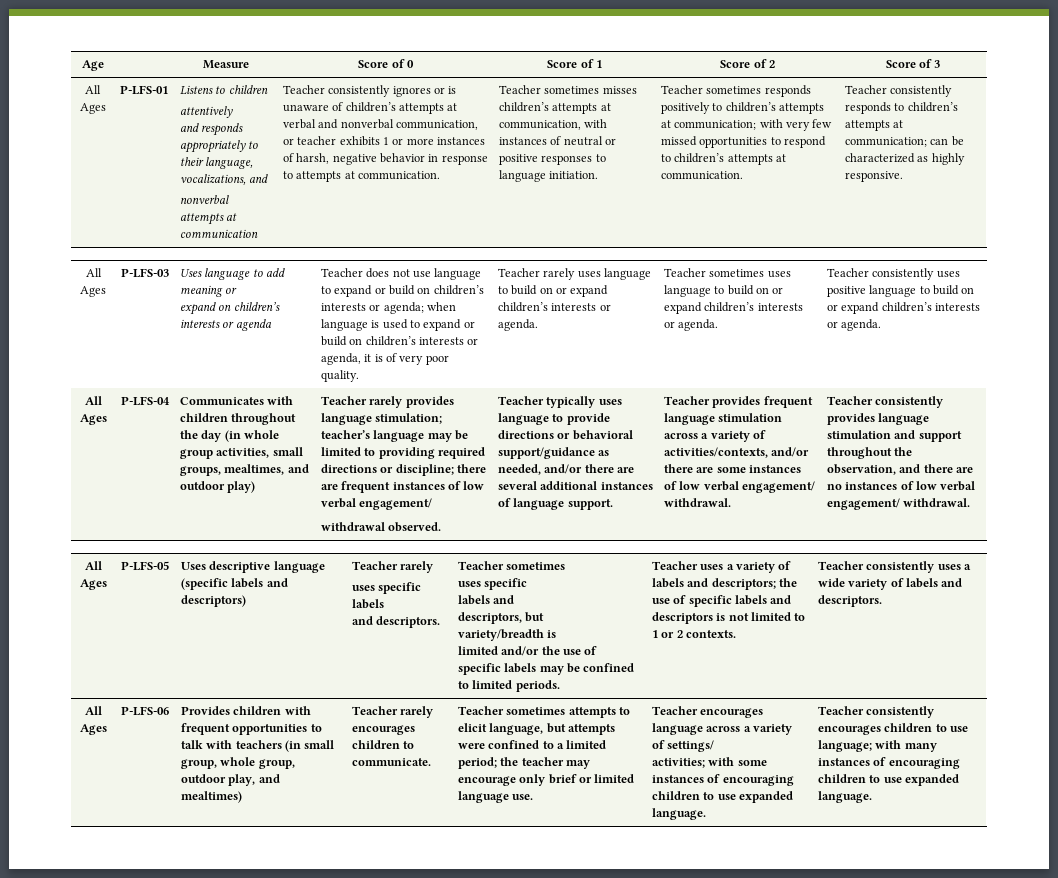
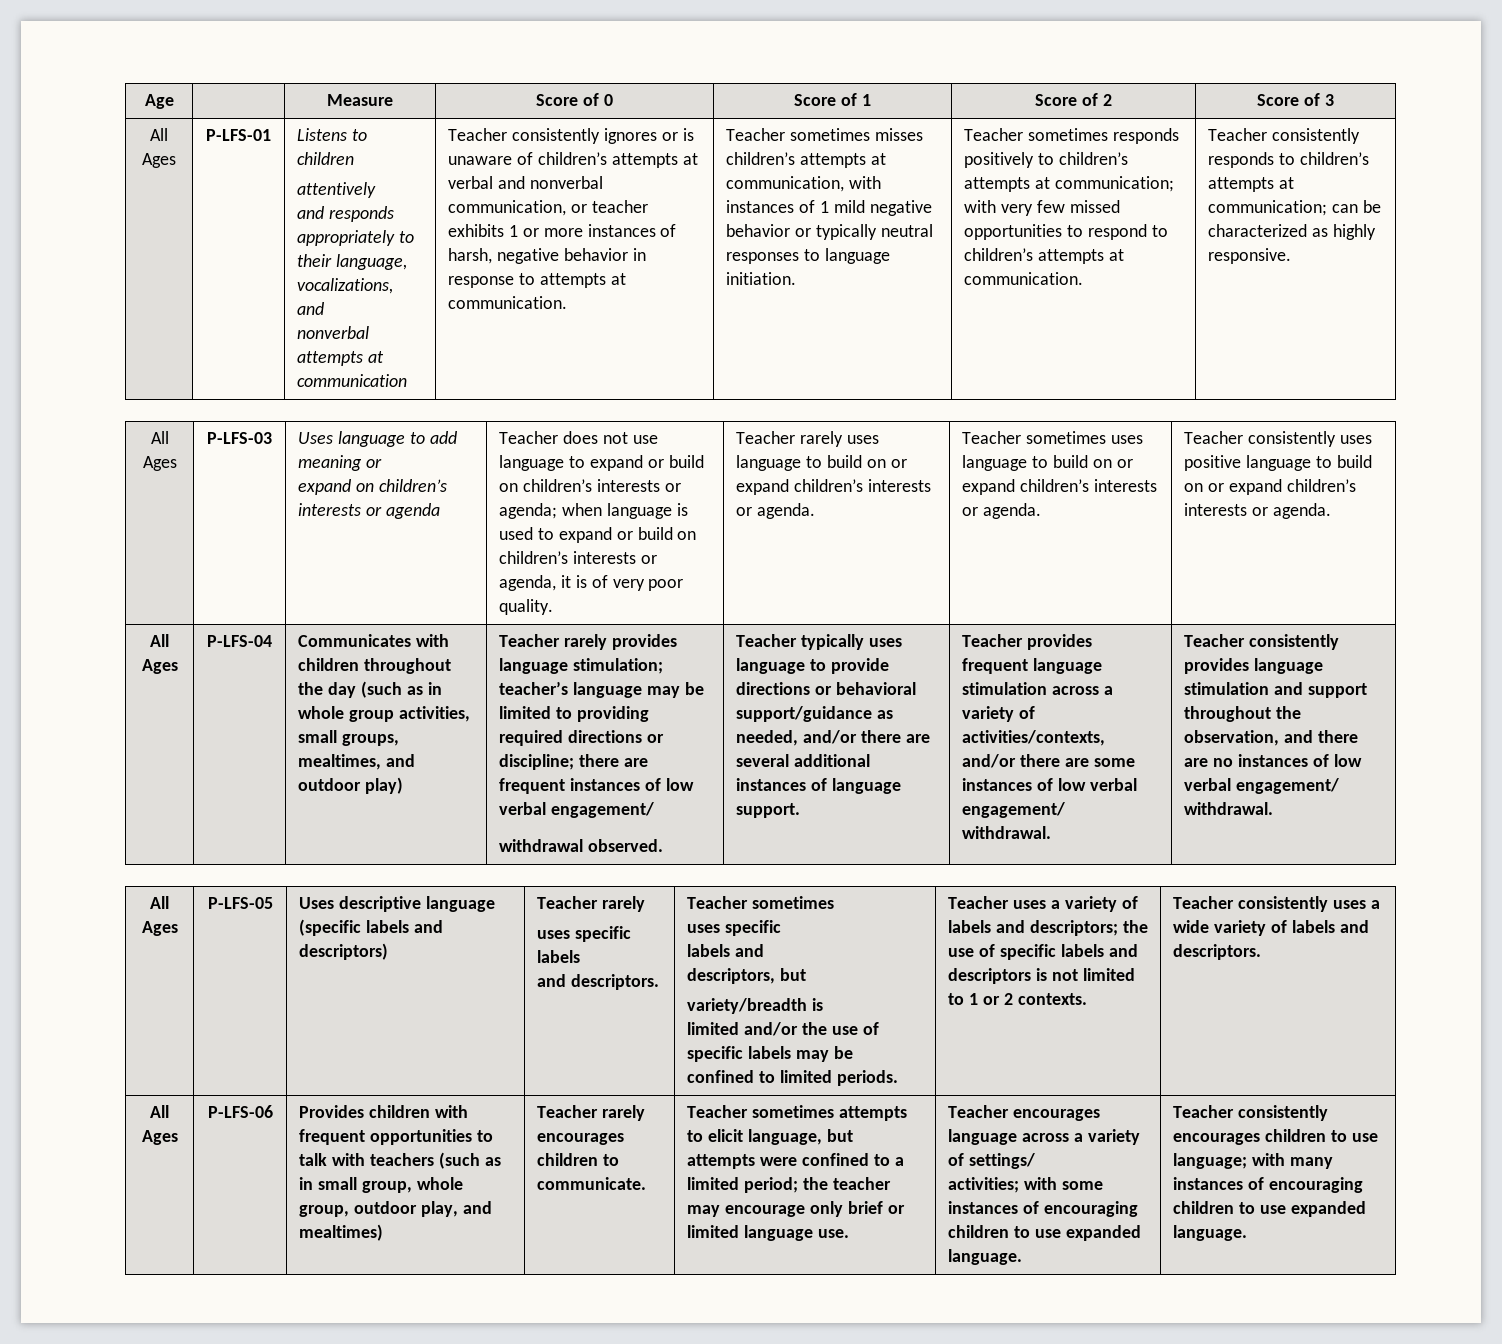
- Teacher sometimes misses children’s attempts at communication, with instances of neutral or positive responses to language initiation.
+ Teacher sometimes misses children’s attempts at communication, with instances of 1 mild negative behavior or typically neutral responses to language initiation.
- Communicates with children throughout the day (in whole group activities, small groups, mealtimes, and outdoor play)
+ Communicates with children throughout the day (such as in whole group activities, small groups, mealtimes, and outdoor play)
- Provides children with frequent opportunities to talk with teachers (in small group, whole group, outdoor play, and mealtimes)
+ Provides children with frequent opportunities to talk with teachers (such as in small group, whole group, outdoor play, and mealtimes)

